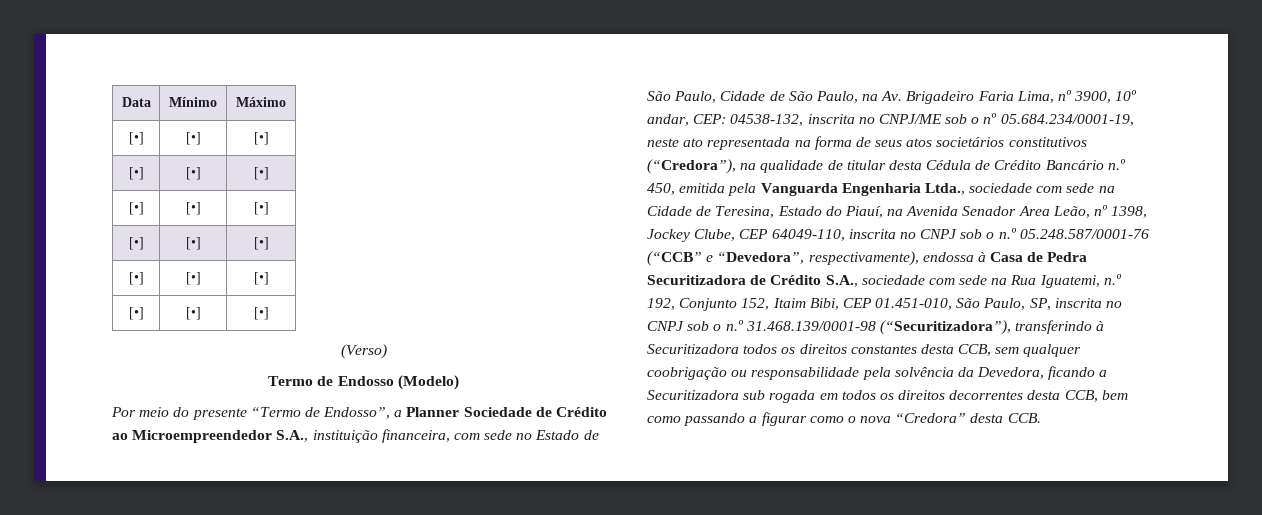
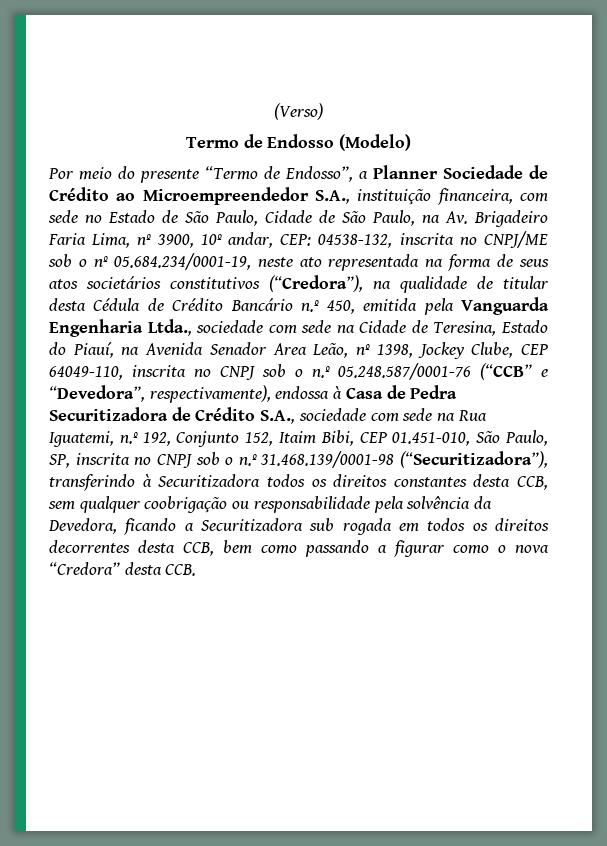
- Data | Mínimo | Máximo
- [•] | [•] | [•]
- [•] | [•] | [•]
- [•] | [•] | [•]
- [•] | [•] | [•]
- [•] | [•] | [•]
- [•] | [•] | [•]

